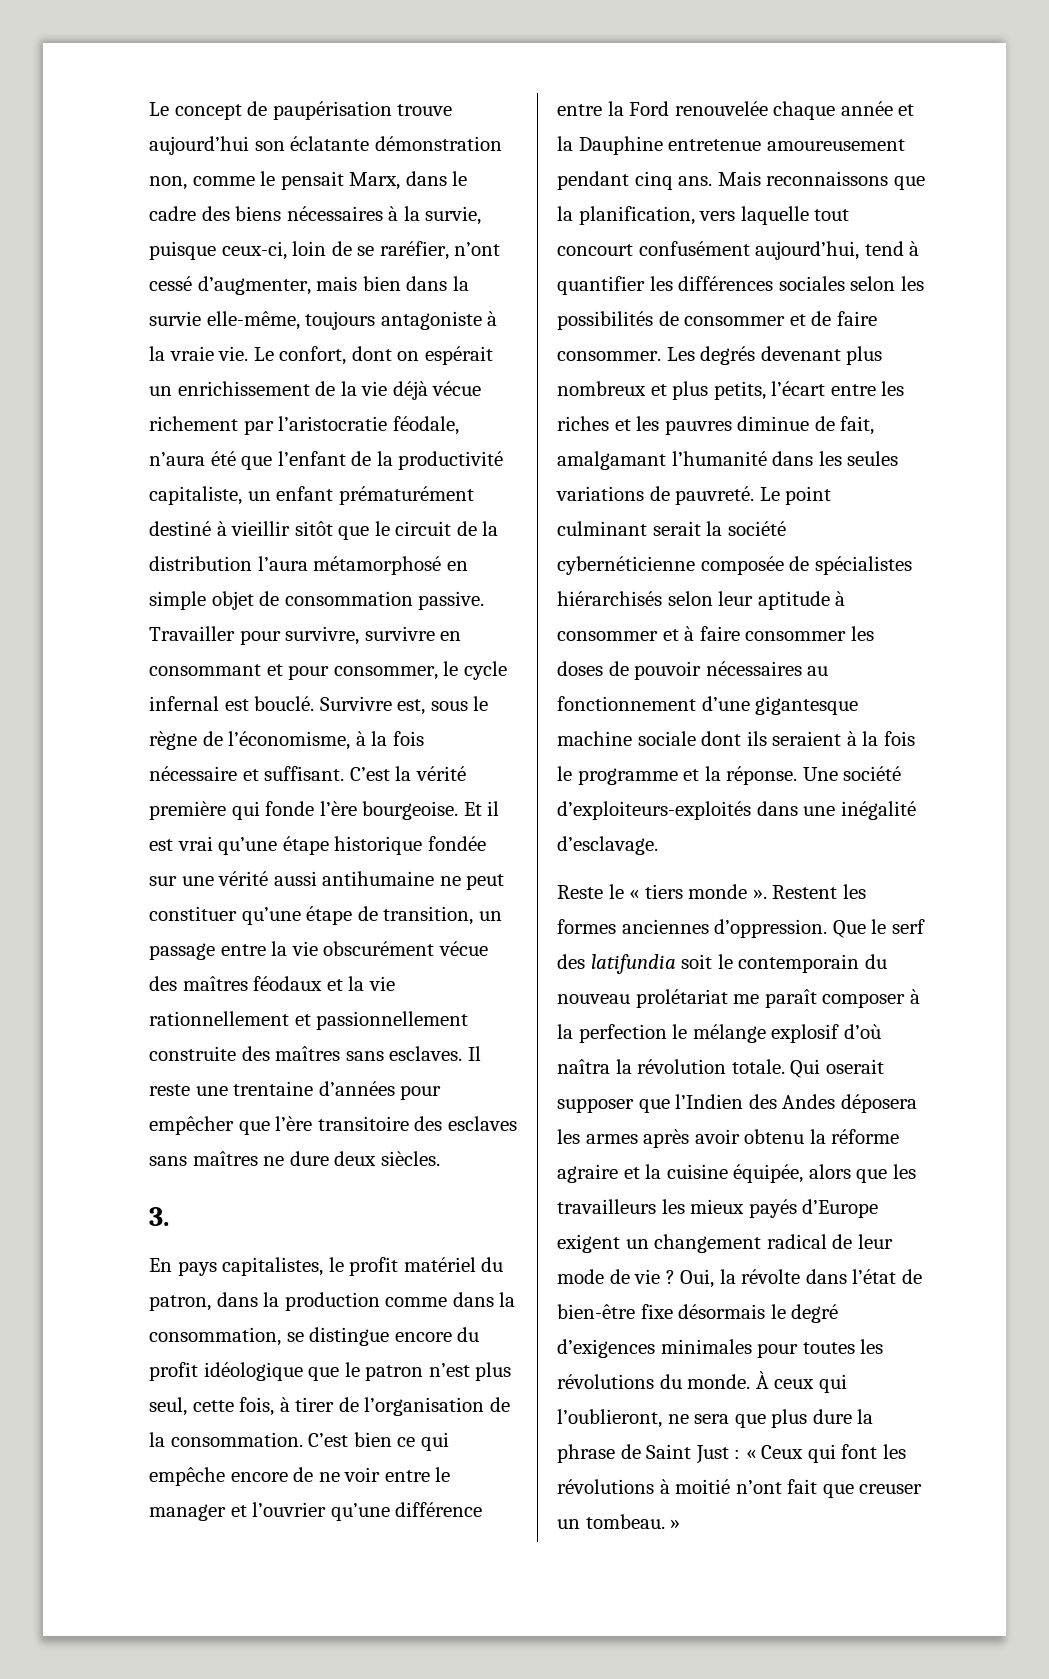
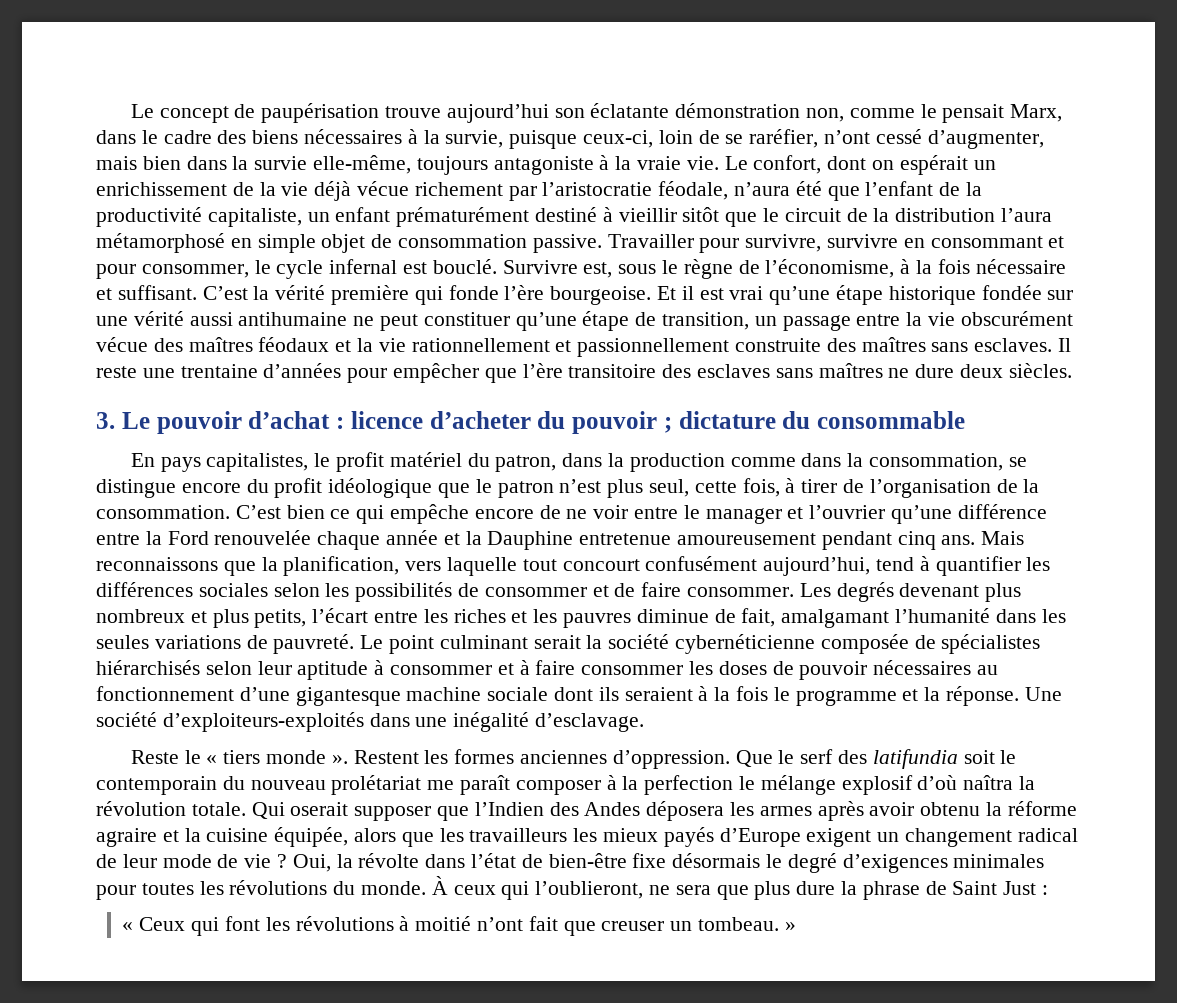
- 3.
+ 3. Le pouvoir d’achat : licence d’acheter du pouvoir ; dictature du consommable
- À ceux qui l’oublieront, ne sera que plus dure la phrase de Saint Just : « Ceux qui font les révolutions à moitié n’ont fait que creuser un tombeau. »
+ À ceux qui l’oublieront, ne sera que plus dure la phrase de Saint Just :
+ « Ceux qui font les révolutions à moitié n’ont fait que creuser un tombeau. »

